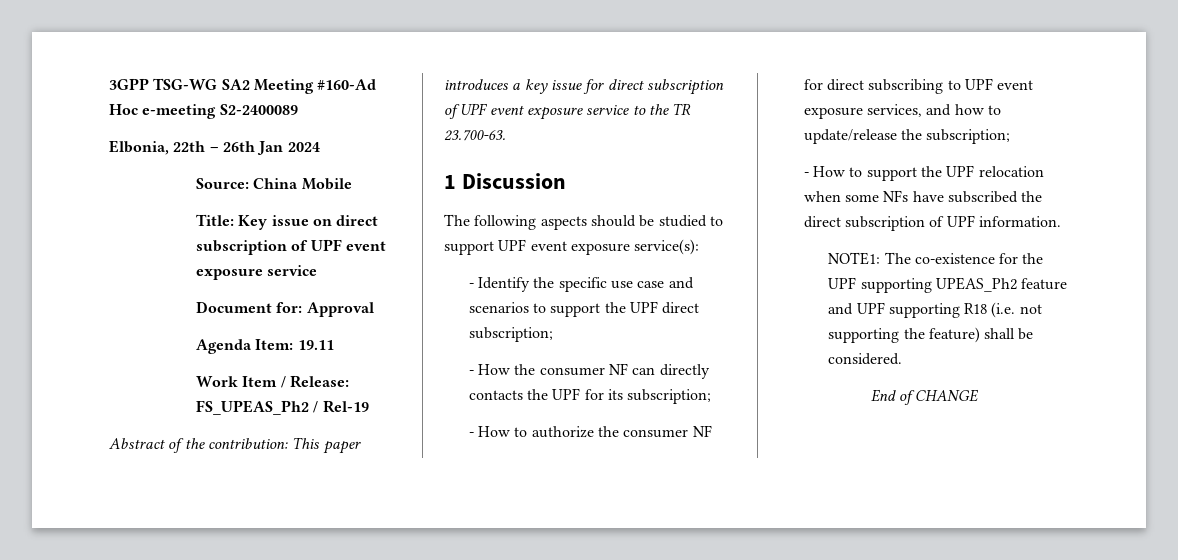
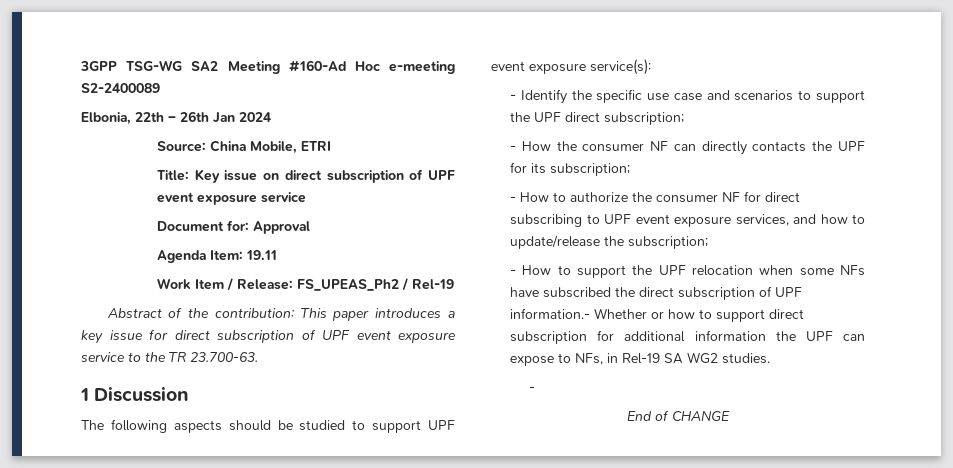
- Source: China Mobile
+ Source: China Mobile, ETRI
- - How to support the UPF relocation when some NFs have subscribed the direct subscription of UPF information.
- NOTE1: The co-existence for the UPF supporting UPEAS_Ph2 feature and UPF supporting R18 (i.e. not supporting the feature) shall be considered.
+ - How to support the UPF relocation when some NFs have subscribed the direct subscription of UPF information.- Whether or how to support direct subscription for additional information the UPF can expose to NFs, in Rel-19 SA WG2 studies.
+ -

